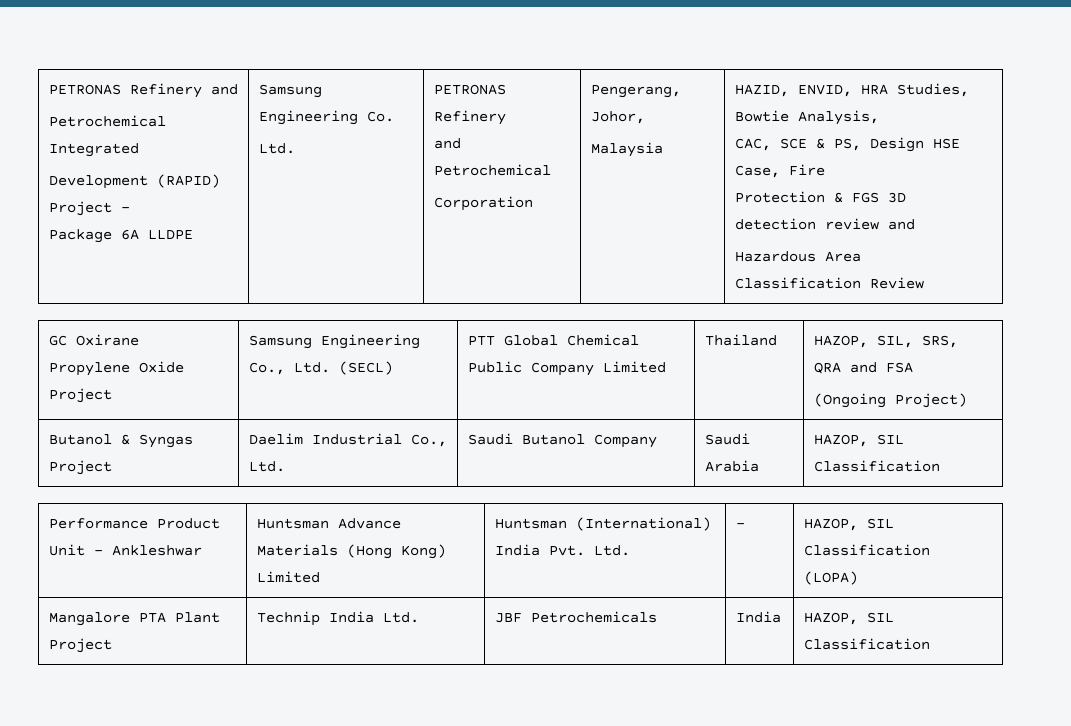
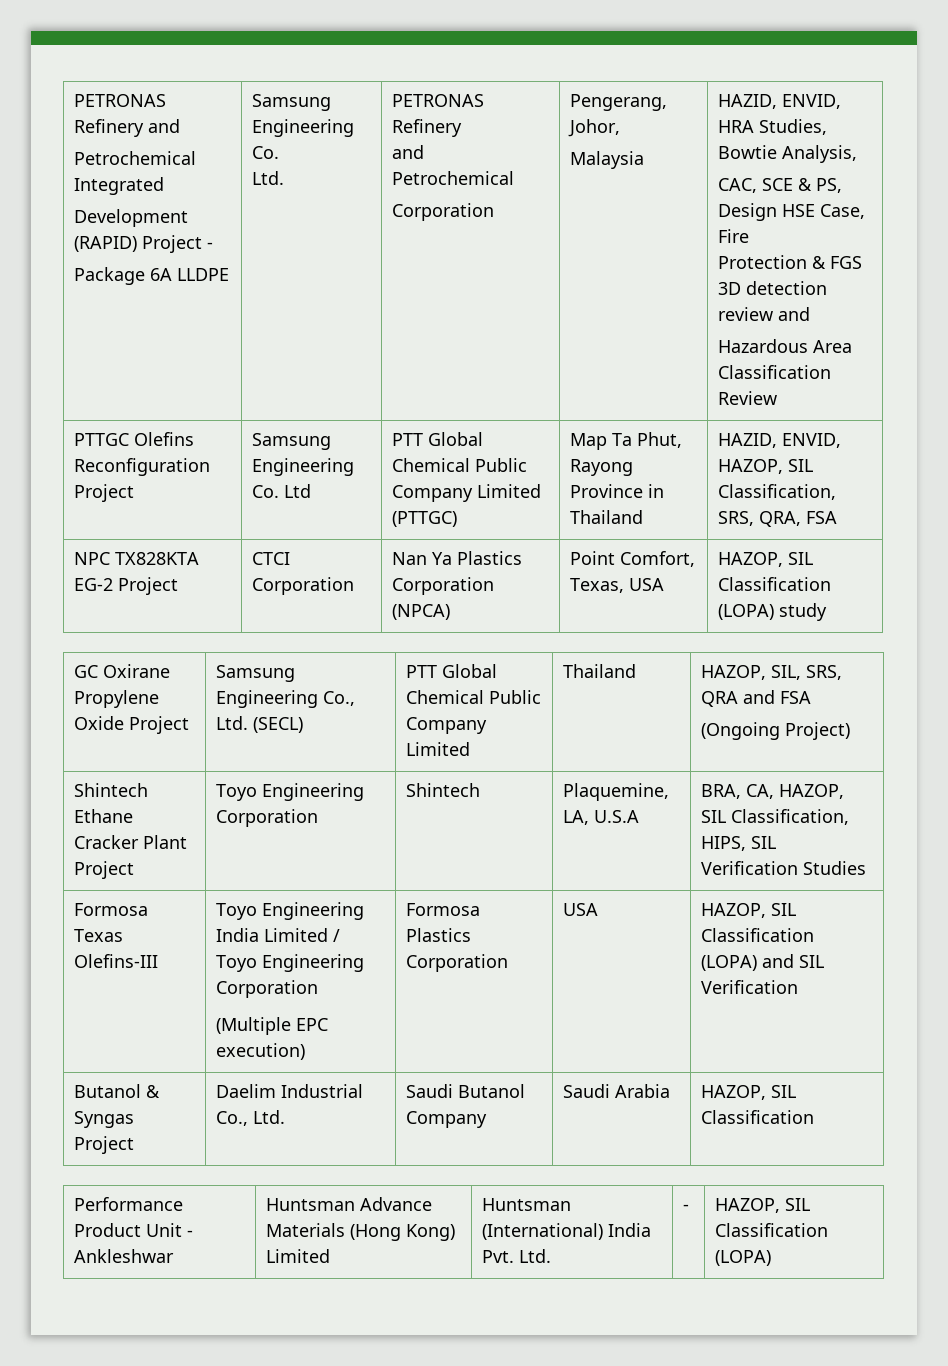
+ PTTGC Olefins Reconfiguration Project | Samsung Engineering Co. Ltd | PTT Global Chemical Public Company Limited (PTTGC) | Map Ta Phut, Rayong Province in Thailand | HAZID, ENVID, HAZOP, SIL Classification, SRS, QRA, FSA
+ NPC TX828KTA EG-2 Project | CTCI Corporation | Nan Ya Plastics Corporation (NPCA) | Point Comfort, Texas, USA | HAZOP, SIL Classification (LOPA) study
+ Shintech Ethane Cracker Plant Project | Toyo Engineering Corporation | Shintech | Plaquemine, LA, U.S.A | BRA, CA, HAZOP, SIL Classification, HIPS, SIL Verification Studies
+ Formosa Texas Olefins-III | Toyo Engineering India Limited / Toyo Engineering Corporation
+ (Multiple EPC execution) | Formosa Plastics Corporation | USA | HAZOP, SIL Classification (LOPA) and SIL Verification
- Mangalore PTA Plant Project | Technip India Ltd. | JBF Petrochemicals | India | HAZOP, SIL Classification

